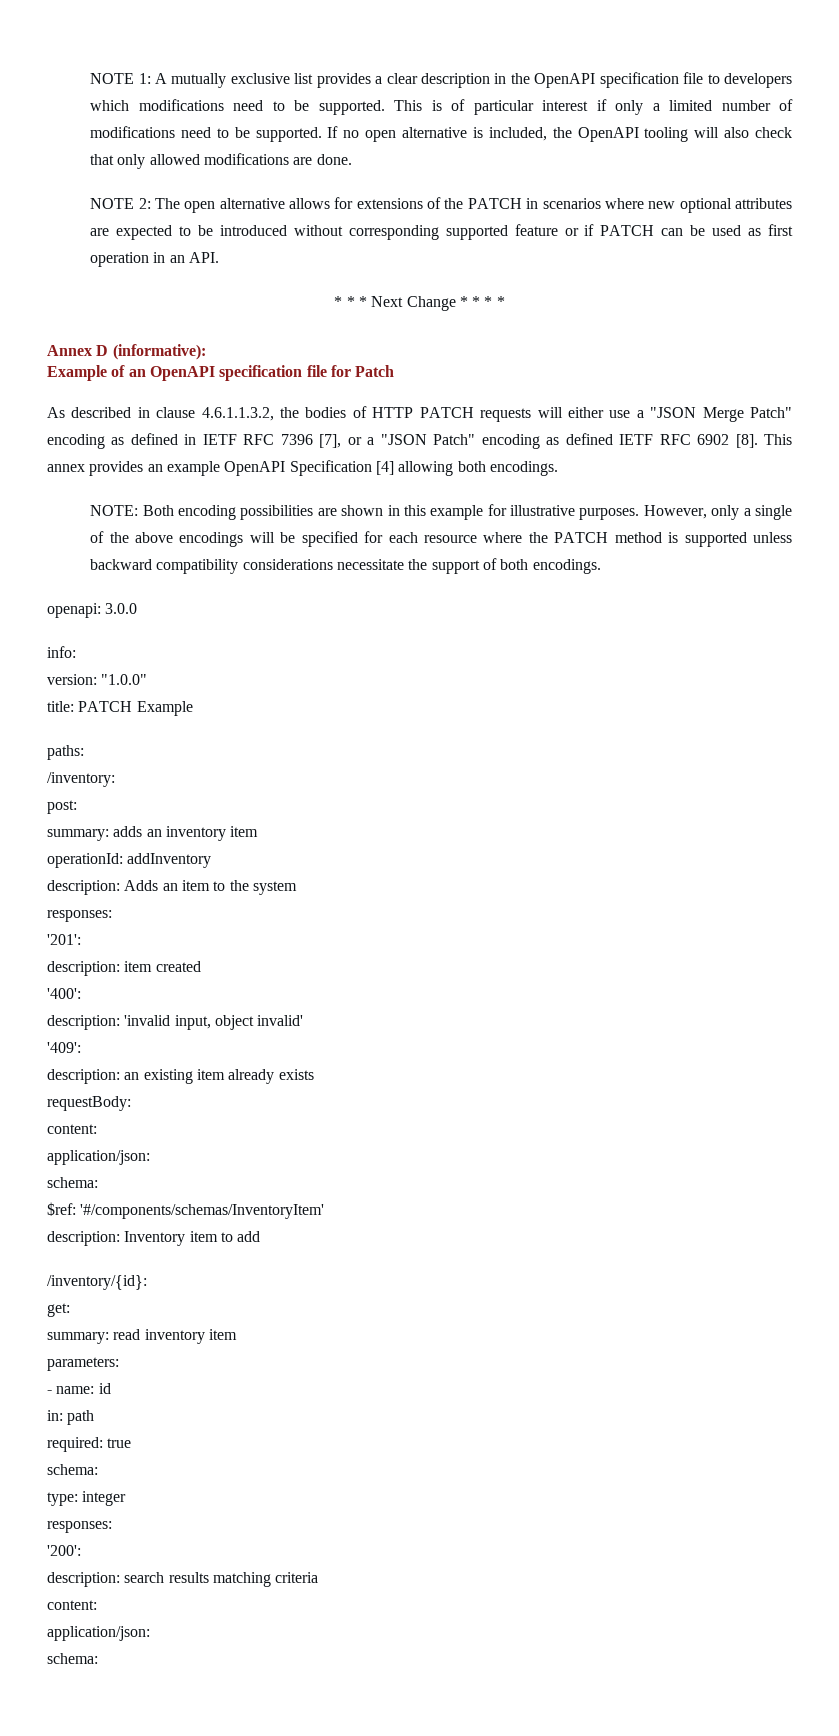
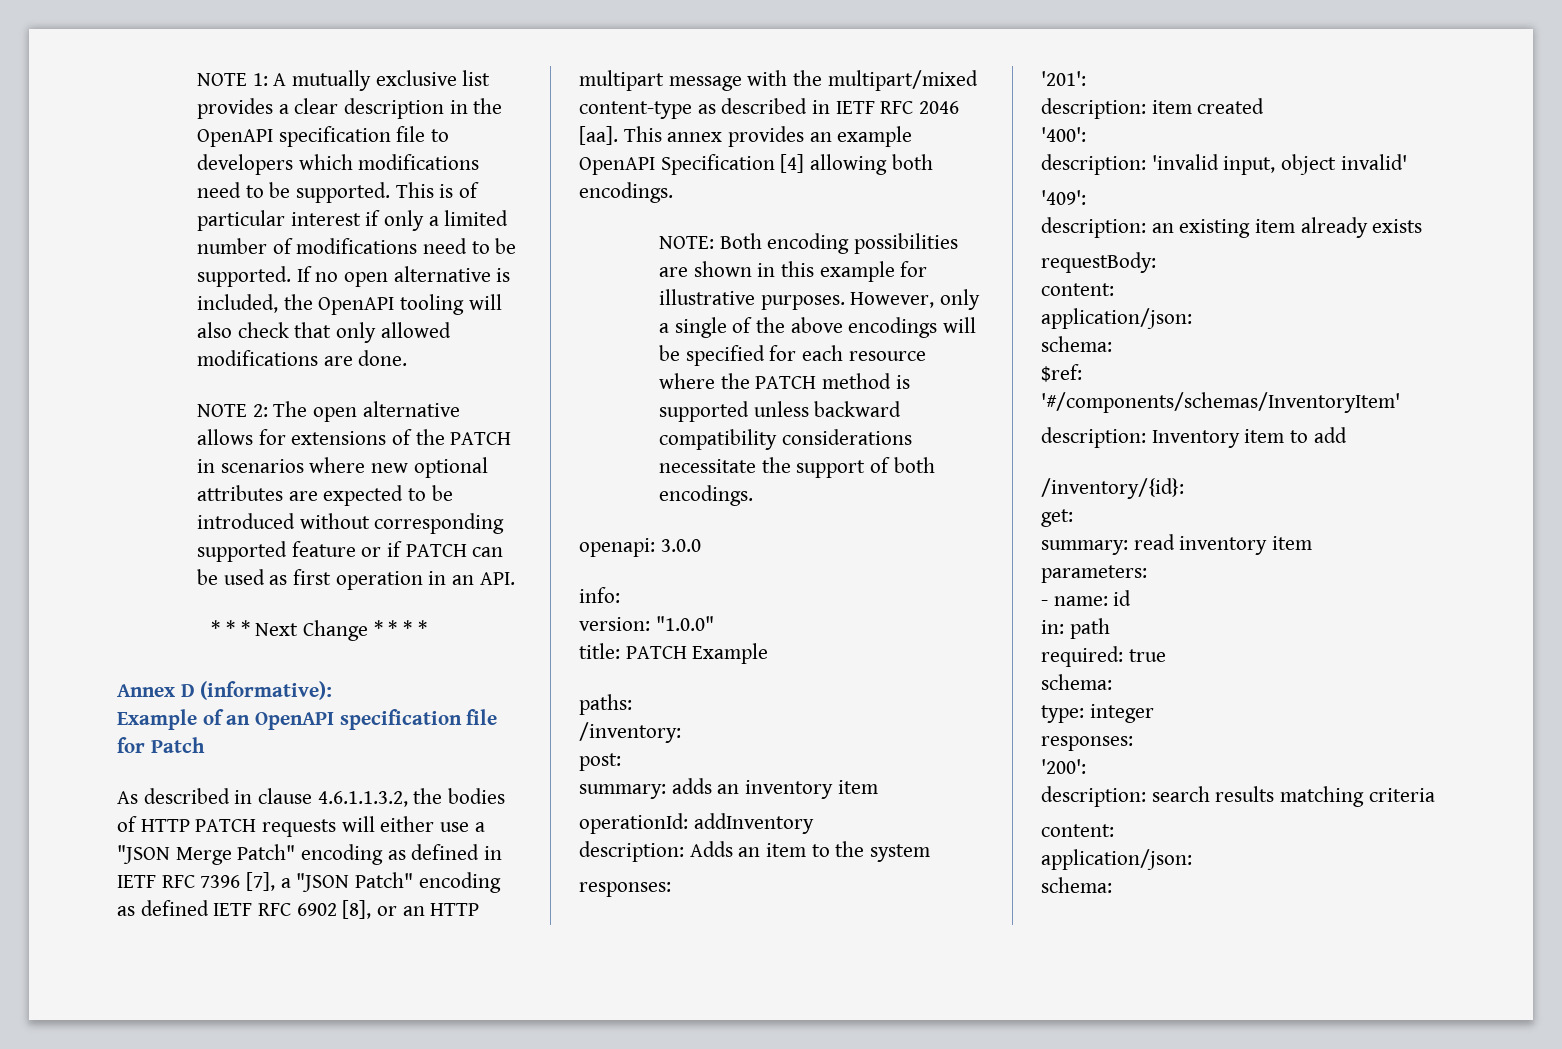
- As described in clause 4.6.1.1.3.2, the bodies of HTTP PATCH requests will either use a "JSON Merge Patch" encoding as defined in IETF RFC 7396 [7], or a "JSON Patch" encoding as defined IETF RFC 6902 [8].
+ As described in clause 4.6.1.1.3.2, the bodies of HTTP PATCH requests will either use a "JSON Merge Patch" encoding as defined in IETF RFC 7396 [7], a "JSON Patch" encoding as defined IETF RFC 6902 [8], or an HTTP multipart message with the multipart/mixed content-type as described in IETF RFC 2046 [aa].

